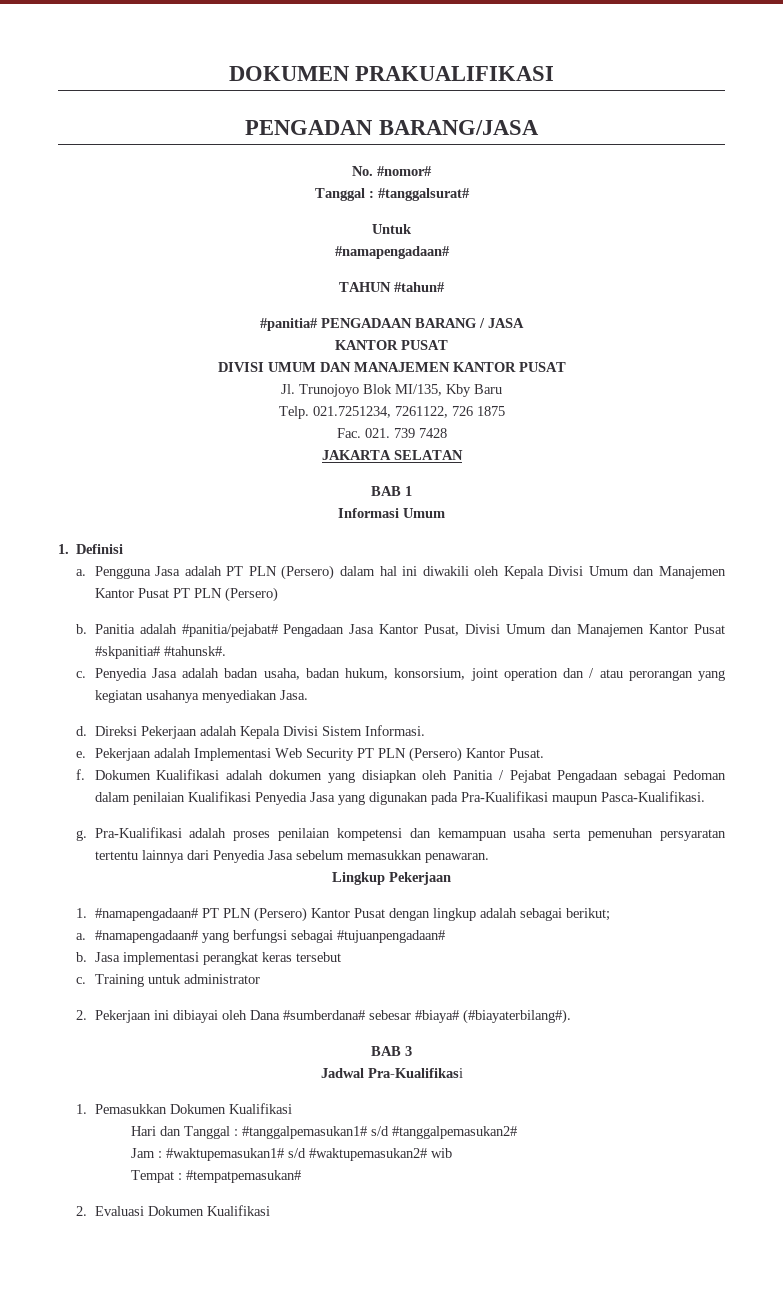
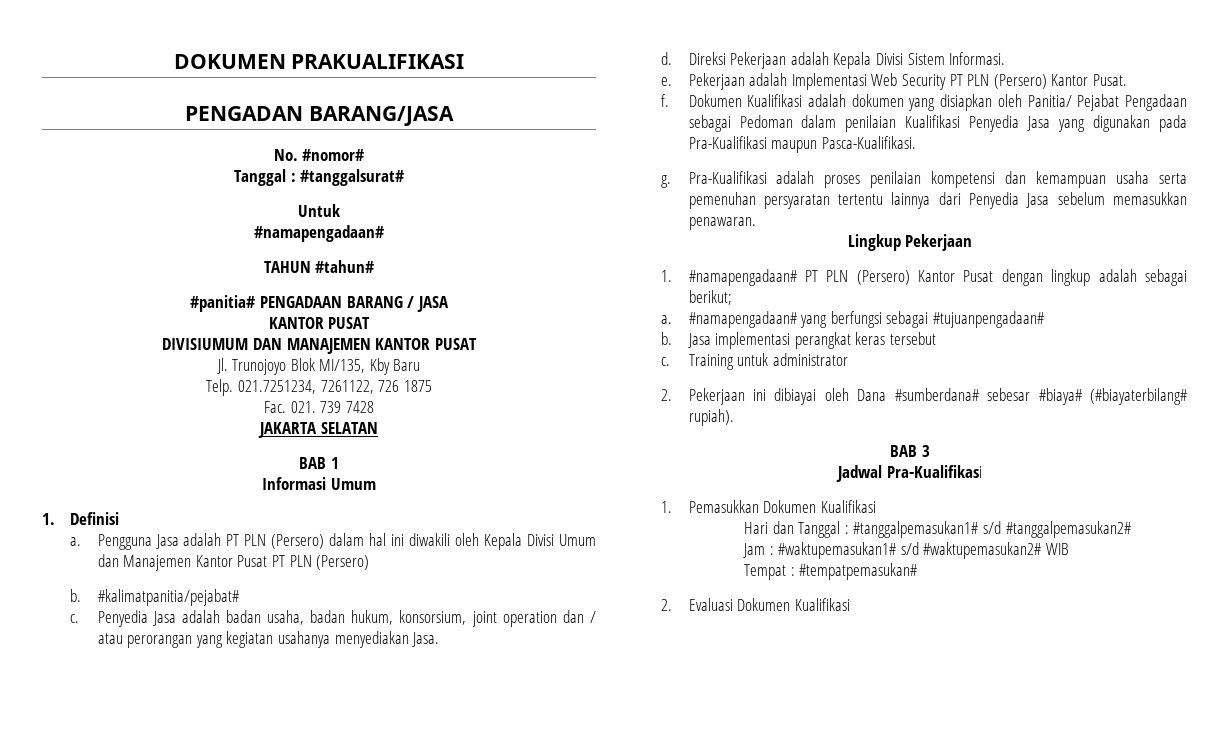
- DIVISI UMUM DAN MANAJEMEN KANTOR PUSAT
+ DIVISIUMUM DAN MANAJEMEN KANTOR PUSAT
- Panitia adalah #panitia/pejabat# Pengadaan Jasa Kantor Pusat, Divisi Umum dan Manajemen Kantor Pusat #skpanitia# #tahunsk#.
+ #kalimatpanitia/pejabat#
- Dokumen Kualifikasi adalah dokumen yang disiapkan oleh Panitia / Pejabat Pengadaan sebagai Pedoman dalam penilaian Kualifikasi Penyedia Jasa yang digunakan pada Pra-Kualifikasi maupun Pasca-Kualifikasi.
+ Dokumen Kualifikasi adalah dokumen yang disiapkan oleh Panitia/ Pejabat Pengadaan sebagai Pedoman dalam penilaian Kualifikasi Penyedia Jasa yang digunakan pada Pra-Kualifikasi maupun Pasca-Kualifikasi.
- 2. Pekerjaan ini dibiayai oleh Dana #sumberdana# sebesar #biaya# (#biayaterbilang#).
+ 2. Pekerjaan ini dibiayai oleh Dana #sumberdana# sebesar #biaya# (#biayaterbilang# rupiah).
- Jam : #waktupemasukan1# s/d #waktupemasukan2# wib
+ Jam : #waktupemasukan1# s/d #waktupemasukan2# WIB

